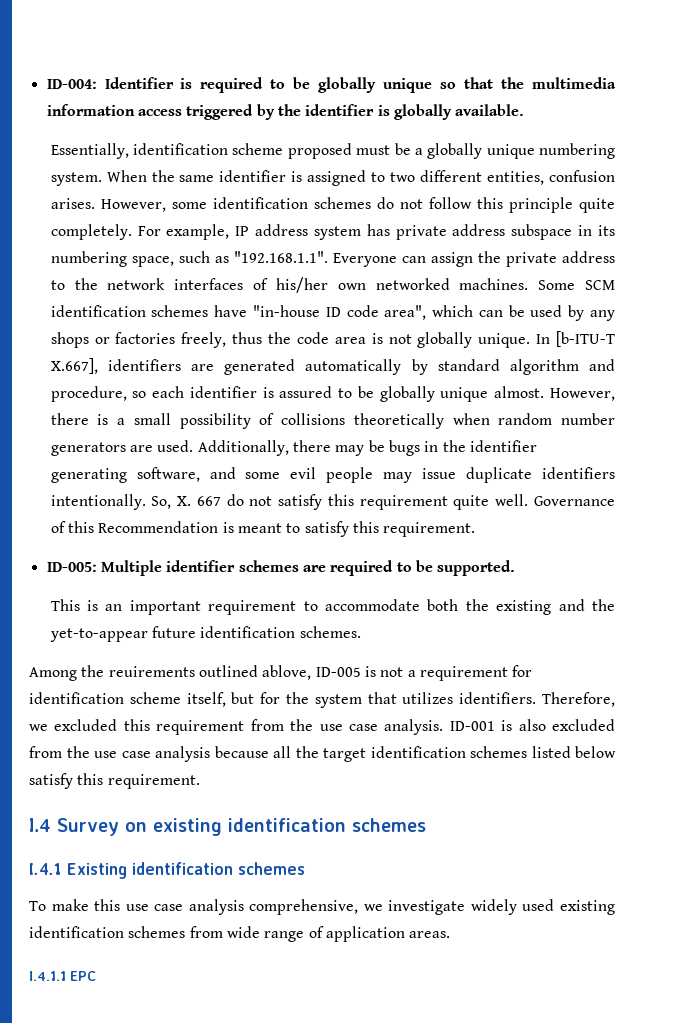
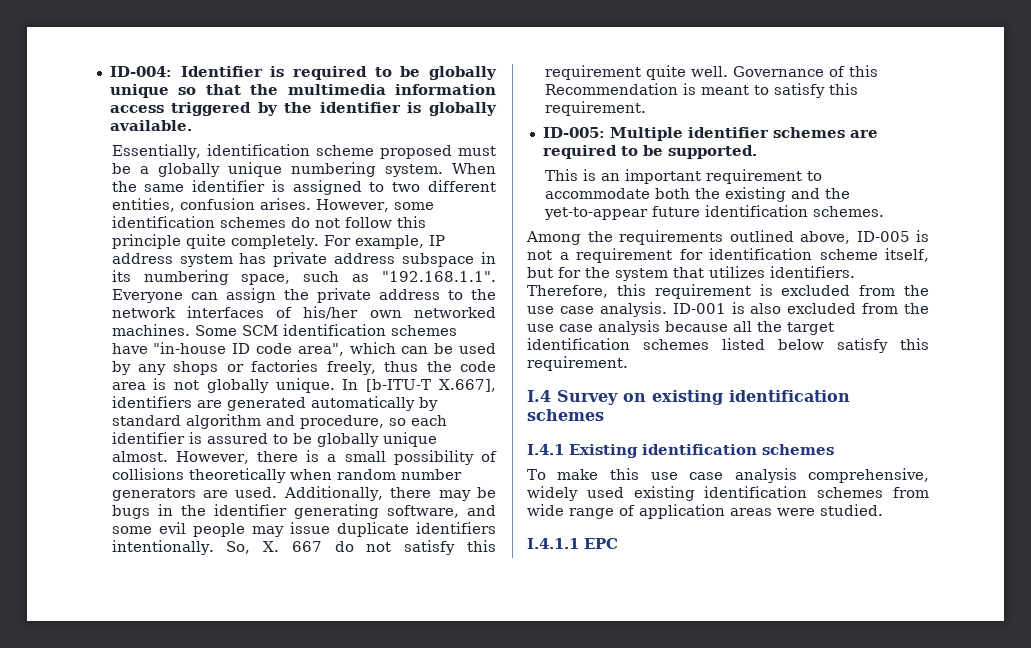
- Among the reuirements outlined ablove, ID-005 is not a requirement for identification scheme itself, but for the system that utilizes identifiers.
+ Among the requirements outlined above, ID-005 is not a requirement for identification scheme itself, but for the system that utilizes identifiers.
- Therefore, we excluded this requirement from the use case analysis.
+ Therefore, this requirement is excluded from the use case analysis.
- To make this use case analysis comprehensive, we investigate widely used existing identification schemes from wide range of application areas.
+ To make this use case analysis comprehensive, widely used existing identification schemes from wide range of application areas were studied.

